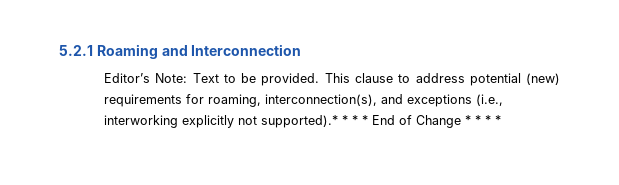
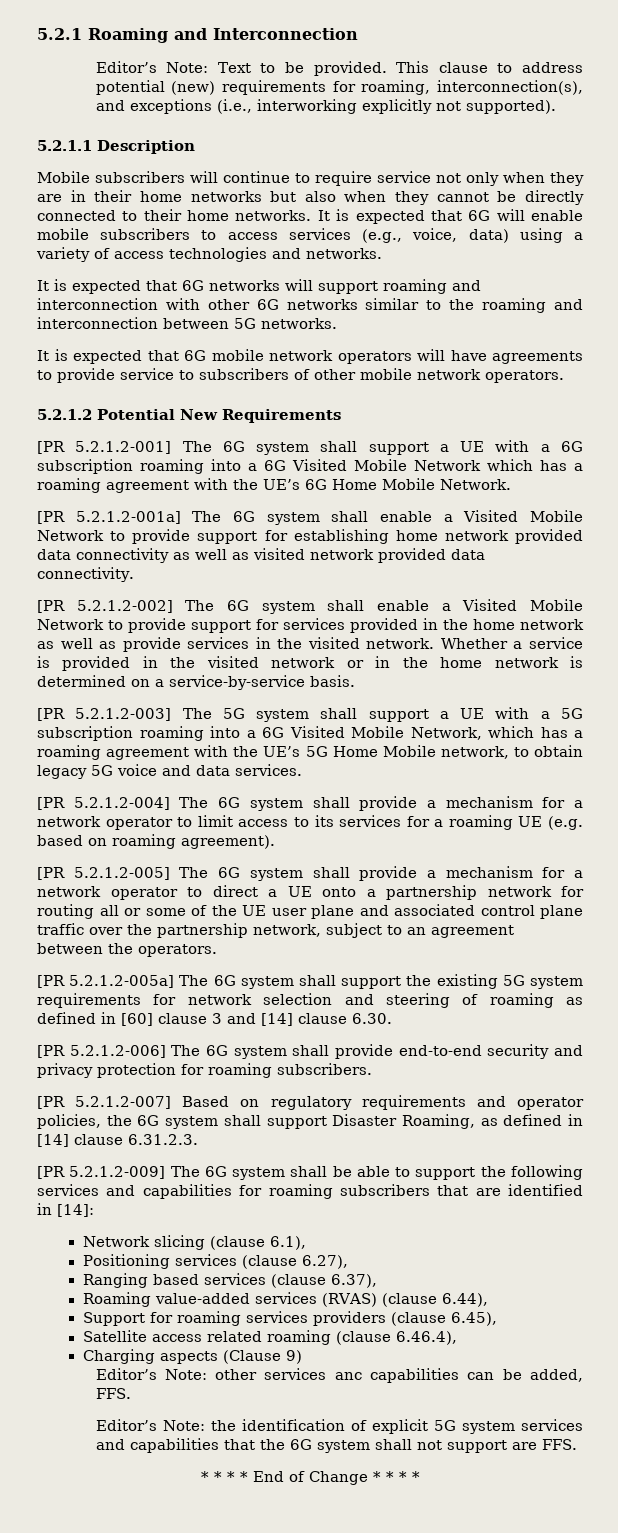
- This clause to address potential (new) requirements for roaming, interconnection(s), and exceptions (i.e., interworking explicitly not supported).* * * * End of Change * * * *
+ This clause to address potential (new) requirements for roaming, interconnection(s), and exceptions (i.e., interworking explicitly not supported).
+ 5.2.1.1 Description
+ Mobile subscribers will continue to require service not only when they are in their home networks but also when they cannot be directly connected to their home networks. It is expected that 6G will enable mobile subscribers to access services (e.g., voice, data) using a variety of access technologies and networks.
+ It is expected that 6G networks will support roaming and interconnection with other 6G networks similar to the roaming and interconnection between 5G networks.
+ It is expected that 6G mobile network operators will have agreements to provide service to subscribers of other mobile network operators.
+ 5.2.1.2 Potential New Requirements
+ [PR 5.2.1.2-001] The 6G system shall support a UE with a 6G subscription roaming into a 6G Visited Mobile Network which has a roaming agreement with the UE’s 6G Home Mobile Network.
+ [PR 5.2.1.2-001a] The 6G system shall enable a Visited Mobile Network to provide support for establishing home network provided data connectivity as well as visited network provided data connectivity.
+ [PR 5.2.1.2-002] The 6G system shall enable a Visited Mobile Network to provide support for services provided in the home network as well as provide services in the visited network. Whether a service is provided in the visited network or in the home network is determined on a service-by-service basis.
+ [PR 5.2.1.2-003] The 5G system shall support a UE with a 5G subscription roaming into a 6G Visited Mobile Network, which has a roaming agreement with the UE’s 5G Home Mobile network, to obtain legacy 5G voice and data services.
+ [PR 5.2.1.2-004] The 6G system shall provide a mechanism for a network operator to limit access to its services for a roaming UE (e.g. based on roaming agreement).
+ [PR 5.2.1.2-005] The 6G system shall provide a mechanism for a network operator to direct a UE onto a partnership network for routing all or some of the UE user plane and associated control plane traffic over the partnership network, subject to an agreement between the operators.
+ [PR 5.2.1.2-005a] The 6G system shall support the existing 5G system requirements for network selection and steering of roaming as defined in [60] clause 3 and [14] clause 6.30.
+ [PR 5.2.1.2-006] The 6G system shall provide end-to-end security and privacy protection for roaming subscribers.
+ [PR 5.2.1.2-007] Based on regulatory requirements and operator policies, the 6G system shall support Disaster Roaming, as defined in [14] clause 6.31.2.3.
+ [PR 5.2.1.2-009] The 6G system shall be able to support the following services and capabilities for roaming subscribers that are identified in [14]:
+ Network slicing (clause 6.1),
+ Positioning services (clause 6.27),
+ Ranging based services (clause 6.37),
+ Roaming value-added services (RVAS) (clause 6.44),
+ Support for roaming services providers (clause 6.45),
+ Satellite access related roaming (clause 6.46.4),
+ Charging aspects (Clause 9)
+ Editor’s Note: other services anc capabilities can be added, FFS.
+ Editor’s Note: the identification of explicit 5G system services and capabilities that the 6G system shall not support are FFS.
+ * * * * End of Change * * * *

